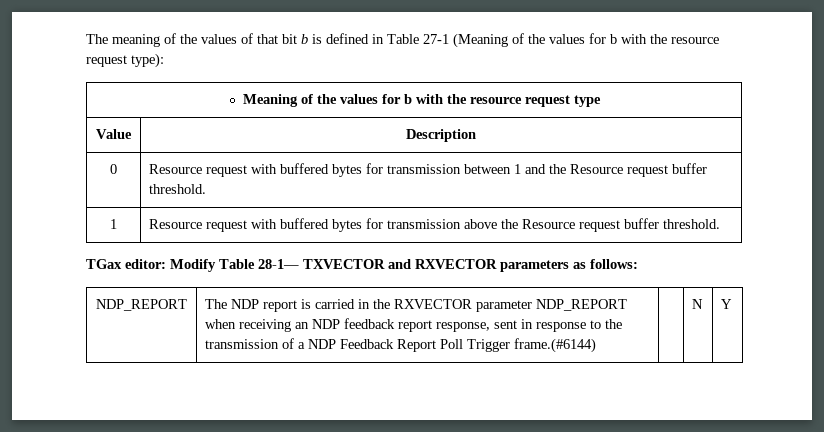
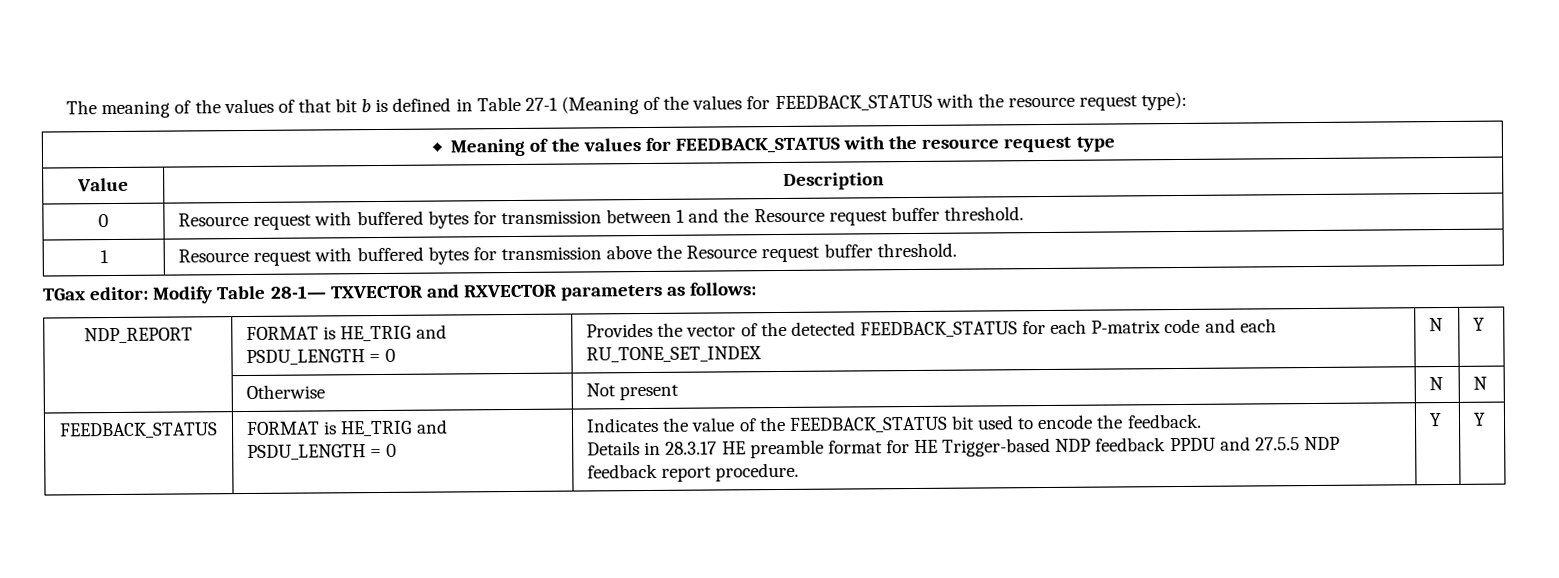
- The meaning of the values of that bit b is defined in Table 27-1 (Meaning of the values for b with the resource request type):
+ The meaning of the values of that bit b is defined in Table 27-1 (Meaning of the values for FEEDBACK_STATUS with the resource request type):
- Meaning of the values for b with the resource request type
+ Meaning of the values for FEEDBACK_STATUS with the resource request type
- NDP_REPORT | The NDP report is carried in the RXVECTOR parameter NDP_REPORT when receiving an NDP feedback report response, sent in response to the transmission of a NDP Feedback Report Poll Trigger frame.(#6144) | | N | Y
+ NDP_REPORT | FORMAT is HE_TRIG and PSDU_LENGTH = 0 | Provides the vector of the detected FEEDBACK_STATUS for each P-matrix code and each RU_TONE_SET_INDEX | N | Y
+ | Otherwise | Not present | N | N
+ FEEDBACK_STATUS | FORMAT is HE_TRIG and PSDU_LENGTH = 0 | Indicates the value of the FEEDBACK_STATUS bit used to encode the feedback.
+ Details in 28.3.17 HE preamble format for HE Trigger-based NDP feedback PPDU and 27.5.5 NDP feedback report procedure. | Y | Y

